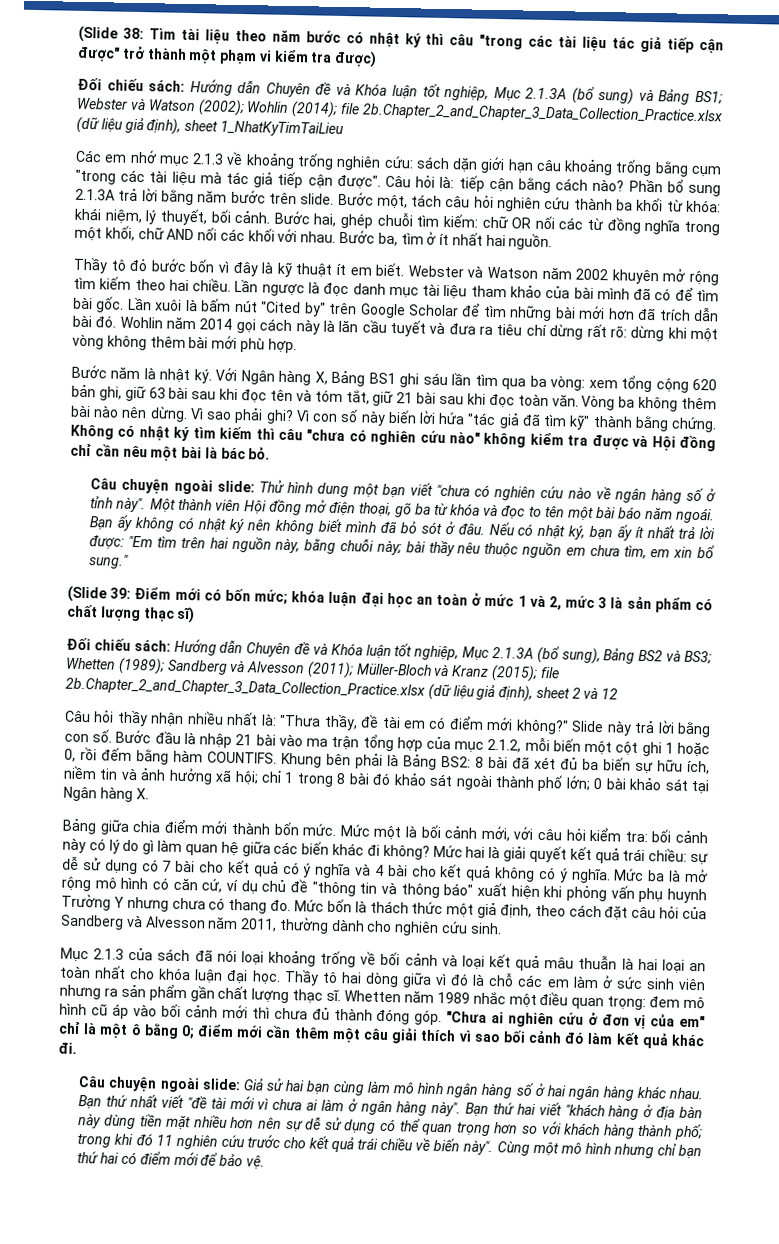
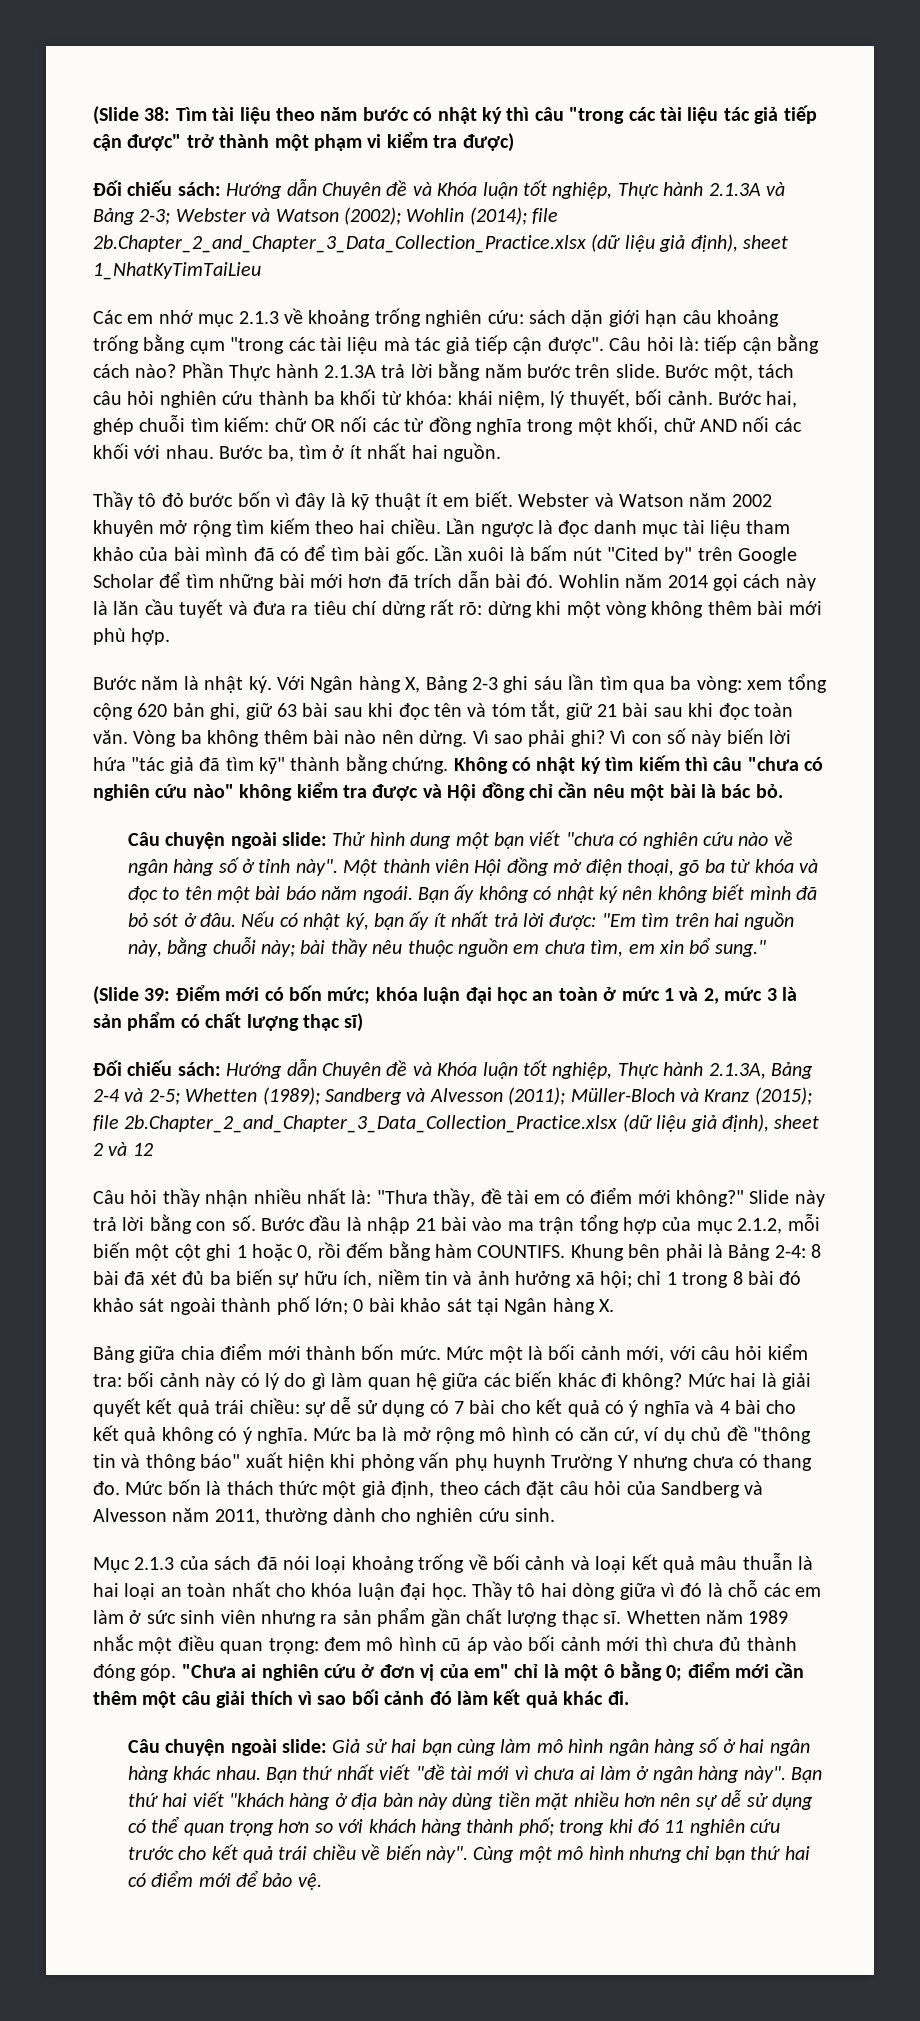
- Đối chiếu sách: Hướng dẫn Chuyên đề và Khóa luận tốt nghiệp, Mục 2.1.3A (bổ sung) và Bảng BS1; Webster và Watson (2002); Wohlin (2014); file 2b.Chapter_2_and_Chapter_3_Data_Collection_Practice.xlsx (dữ liệu giả định), sheet 1_NhatKyTimTaiLieu
+ Đối chiếu sách: Hướng dẫn Chuyên đề và Khóa luận tốt nghiệp, Thực hành 2.1.3A và Bảng 2-3; Webster và Watson (2002); Wohlin (2014); file 2b.Chapter_2_and_Chapter_3_Data_Collection_Practice.xlsx (dữ liệu giả định), sheet 1_NhatKyTimTaiLieu
- Phần bổ sung 2.1.3A trả lời bằng năm bước trên slide.
+ Phần Thực hành 2.1.3A trả lời bằng năm bước trên slide.
- Với Ngân hàng X, Bảng BS1 ghi sáu lần tìm qua ba vòng: xem tổng cộng 620 bản ghi, giữ 63 bài sau khi đọc tên và tóm tắt, giữ 21 bài sau khi đọc toàn văn.
+ Với Ngân hàng X, Bảng 2-3 ghi sáu lần tìm qua ba vòng: xem tổng cộng 620 bản ghi, giữ 63 bài sau khi đọc tên và tóm tắt, giữ 21 bài sau khi đọc toàn văn.
- Đối chiếu sách: Hướng dẫn Chuyên đề và Khóa luận tốt nghiệp, Mục 2.1.3A (bổ sung), Bảng BS2 và BS3; Whetten (1989); Sandberg và Alvesson (2011); Müller-Bloch và Kranz (2015); file 2b.Chapter_2_and_Chapter_3_Data_Collection_Practice.xlsx (dữ liệu giả định), sheet 2 và 12
+ Đối chiếu sách: Hướng dẫn Chuyên đề và Khóa luận tốt nghiệp, Thực hành 2.1.3A, Bảng 2-4 và 2-5; Whetten (1989); Sandberg và Alvesson (2011); Müller-Bloch và Kranz (2015); file 2b.Chapter_2_and_Chapter_3_Data_Collection_Practice.xlsx (dữ liệu giả định), sheet 2 và 12
- Khung bên phải là Bảng BS2: 8 bài đã xét đủ ba biến sự hữu ích, niềm tin và ảnh hưởng xã hội; chỉ 1 trong 8 bài đó khảo sát ngoài thành phố lớn; 0 bài khảo sát tại Ngân hàng X.
+ Khung bên phải là Bảng 2-4: 8 bài đã xét đủ ba biến sự hữu ích, niềm tin và ảnh hưởng xã hội; chỉ 1 trong 8 bài đó khảo sát ngoài thành phố lớn; 0 bài khảo sát tại Ngân hàng X.

